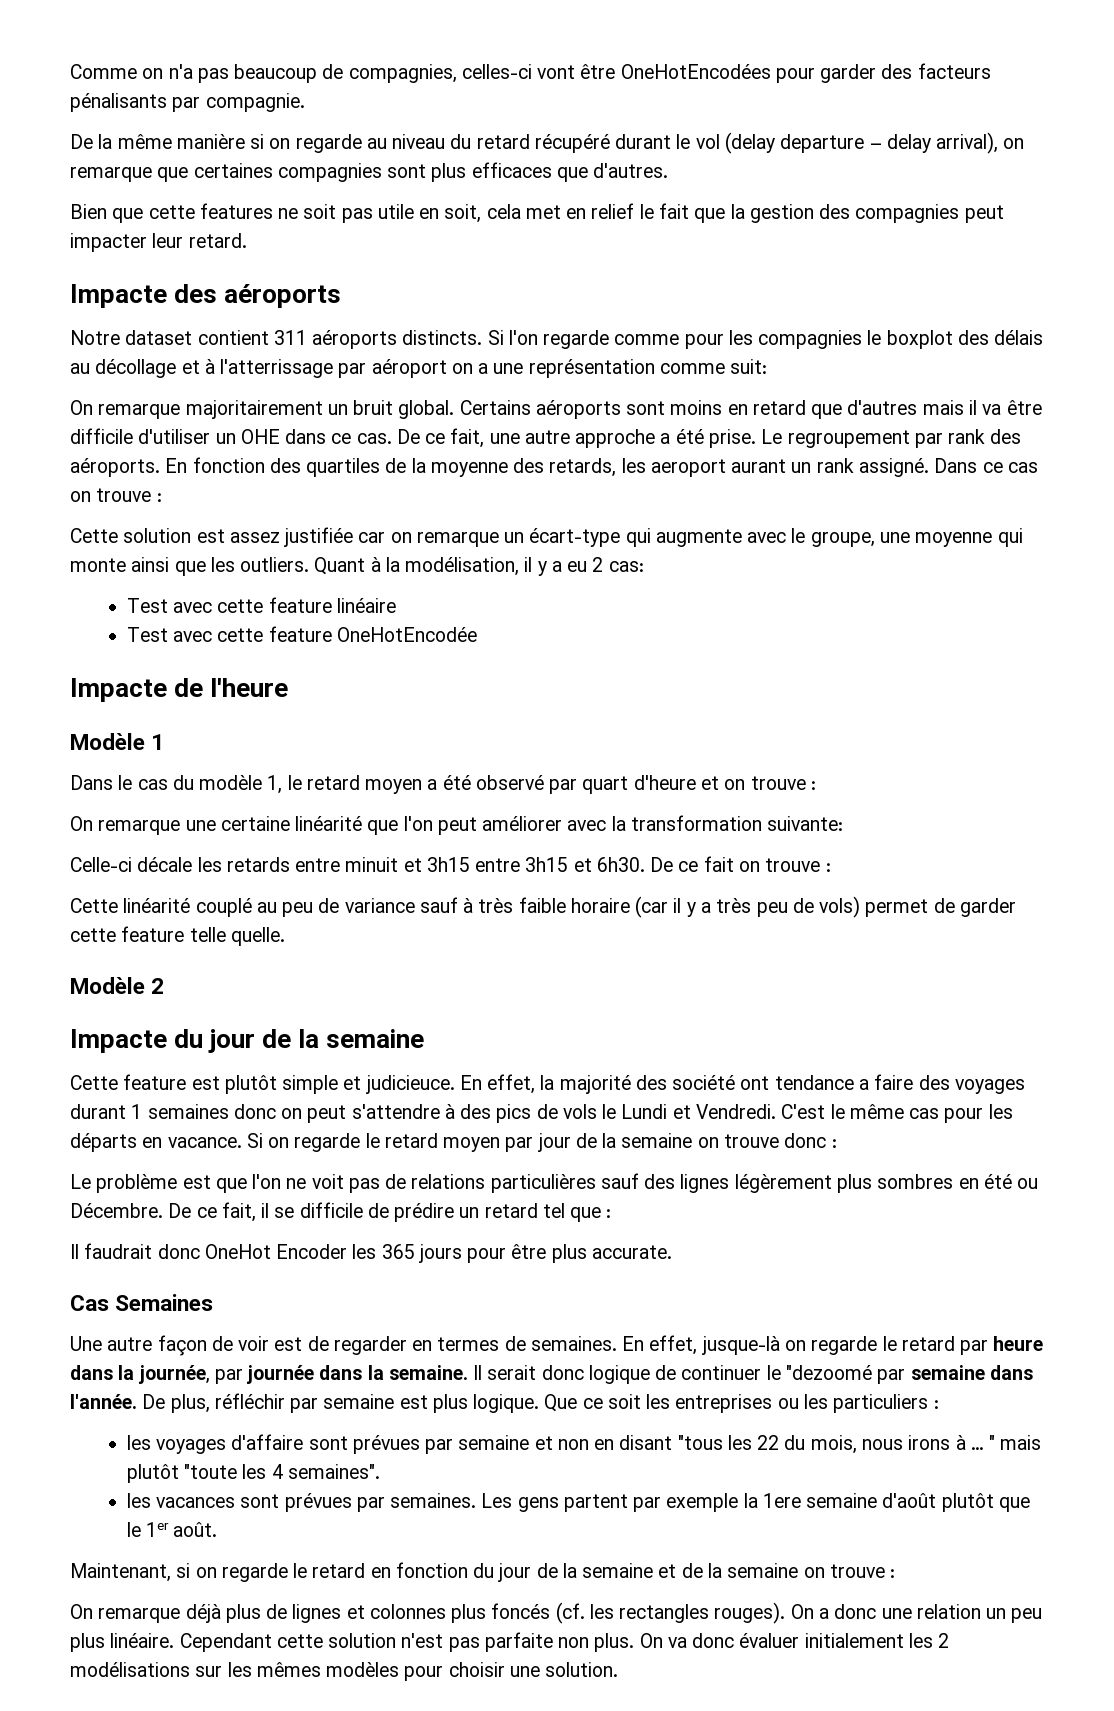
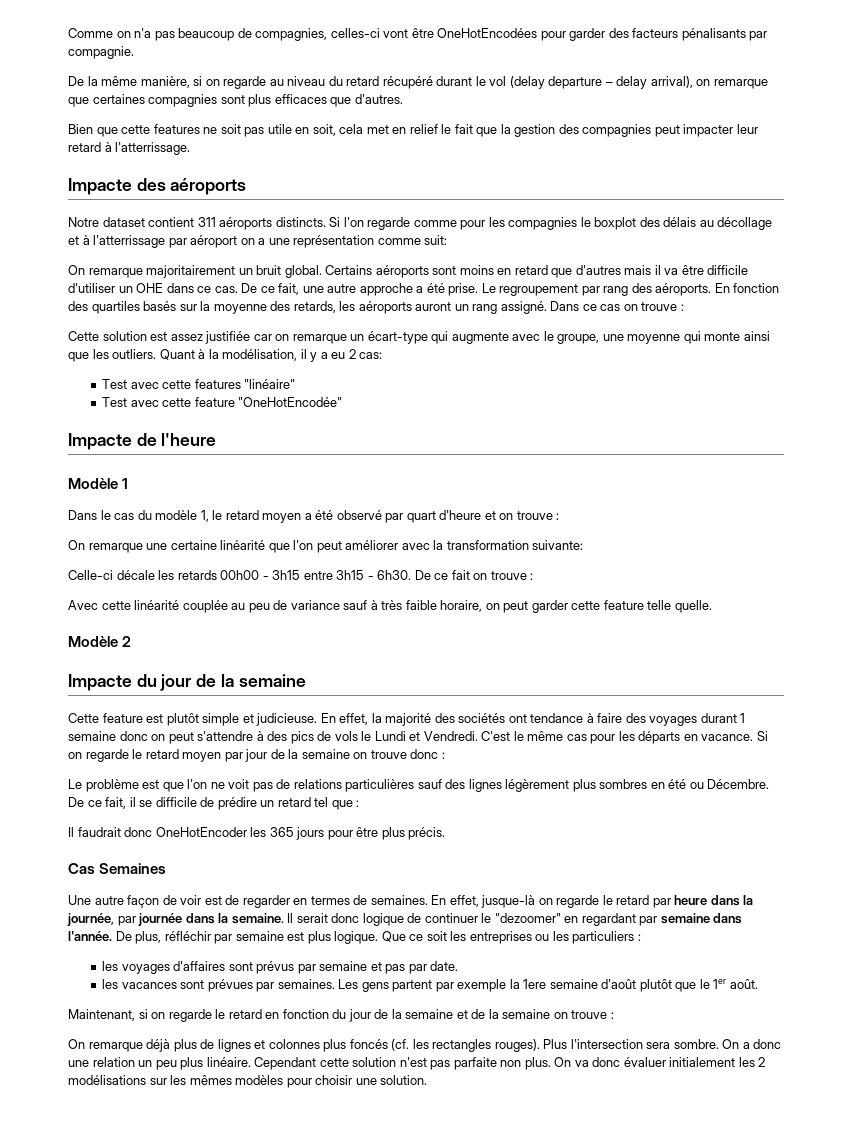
- De la même manière si on regarde au niveau du retard récupéré durant le vol (delay departure – delay arrival), on remarque que certaines compagnies sont plus efficaces que d'autres.
+ De la même manière, si on regarde au niveau du retard récupéré durant le vol (delay departure – delay arrival), on remarque que certaines compagnies sont plus efficaces que d'autres.
- Bien que cette features ne soit pas utile en soit, cela met en relief le fait que la gestion des compagnies peut impacter leur retard.
+ Bien que cette features ne soit pas utile en soit, cela met en relief le fait que la gestion des compagnies peut impacter leur retard à l'atterrissage.
- Le regroupement par rank des aéroports.
+ Le regroupement par rang des aéroports.
- En fonction des quartiles de la moyenne des retards, les aeroport aurant un rank assigné.
+ En fonction des quartiles basés sur la moyenne des retards, les aéroports auront un rang assigné.
- Test avec cette feature linéaire
- Test avec cette feature OneHotEncodée
+ Test avec cette features "linéaire"
+ Test avec cette feature "OneHotEncodée"
- Celle-ci décale les retards entre minuit et 3h15 entre 3h15 et 6h30.
+ Celle-ci décale les retards 00h00 - 3h15 entre 3h15 - 6h30.
- Cette linéarité couplé au peu de variance sauf à très faible horaire (car il y a très peu de vols) permet de garder cette feature telle quelle.
+ Avec cette linéarité couplée au peu de variance sauf à très faible horaire, on peut garder cette feature telle quelle.
- Cette feature est plutôt simple et judicieuce.
+ Cette feature est plutôt simple et judicieuse.
- En effet, la majorité des société ont tendance a faire des voyages durant 1 semaines donc on peut s'attendre à des pics de vols le Lundi et Vendredi.
+ En effet, la majorité des sociétés ont tendance à faire des voyages durant 1 semaine donc on peut s'attendre à des pics de vols le Lundi et Vendredi.
- Il faudrait donc OneHot Encoder les 365 jours pour être plus accurate.
+ Il faudrait donc OneHotEncoder les 365 jours pour être plus précis.
- Il serait donc logique de continuer le "dezoomé par semaine dans l'année.
+ Il serait donc logique de continuer le "dezoomer" en regardant par semaine dans l'année.
- les voyages d'affaire sont prévues par semaine et non en disant "tous les 22 du mois, nous irons à … " mais plutôt "toute les 4 semaines".
+ les voyages d'affaires sont prévus par semaine et pas par date.
+ Plus l'intersection sera sombre.

